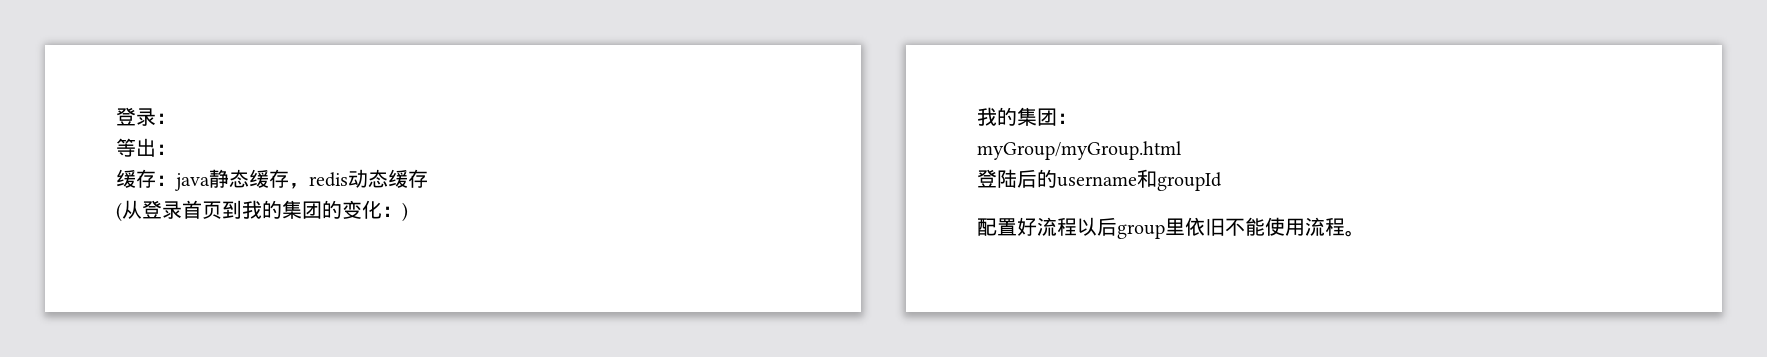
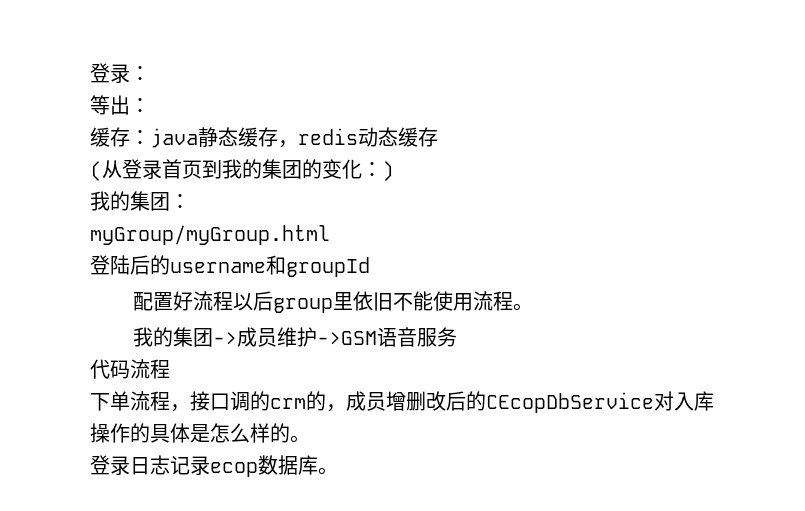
+ 我的集团->成员维护->GSM语音服务
+ 代码流程
+ 下单流程，接口调的crm的，成员增删改后的CEcopDbService对入库操作的具体是怎么样的。
+ 登录日志记录ecop数据库。

